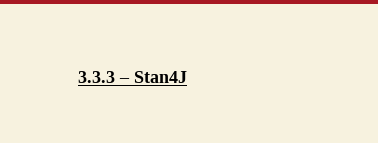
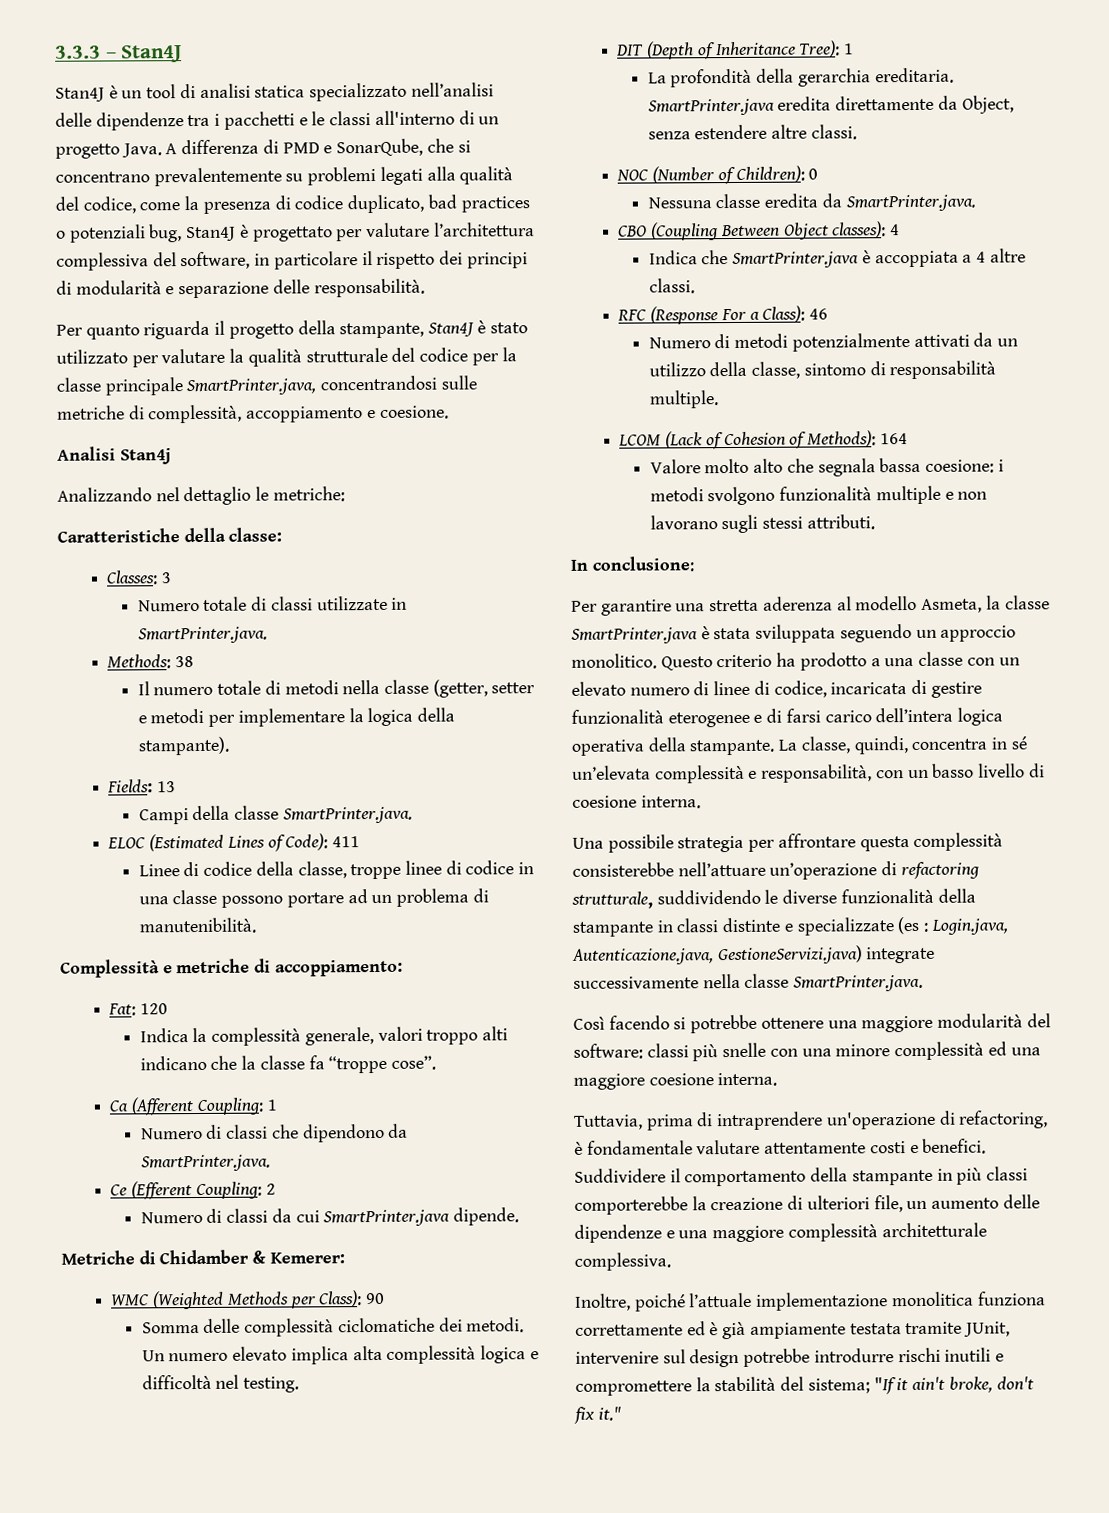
+ Stan4J è un tool di analisi statica specializzato nell’analisi delle dipendenze tra i pacchetti e le classi all'interno di un progetto Java. A differenza di PMD e SonarQube, che si concentrano prevalentemente su problemi legati alla qualità del codice, come la presenza di codice duplicato, bad practices o potenziali bug, Stan4J è progettato per valutare l’architettura complessiva del software, in particolare il rispetto dei principi di modularità e separazione delle responsabilità.
+ Per quanto riguarda il progetto della stampante, Stan4J è stato utilizzato per valutare la qualità strutturale del codice per la classe principale SmartPrinter.java, concentrandosi sulle metriche di complessità, accoppiamento e coesione.
+ Analisi Stan4j
+ Analizzando nel dettaglio le metriche:
+ Caratteristiche della classe:
+ Classes: 3
+ Numero totale di classi utilizzate in SmartPrinter.java.
+ Methods: 38
+ Il numero totale di metodi nella classe (getter, setter e metodi per implementare la logica della stampante).
+ Fields: 13
+ Campi della classe SmartPrinter.java.
+ ELOC (Estimated Lines of Code): 411
+ Linee di codice della classe, troppe linee di codice in una classe possono portare ad un problema di manutenibilità.
+ Complessità e metriche di accoppiamento:
+ Fat: 120
+ Indica la complessità generale, valori troppo alti indicano che la classe fa “troppe cose”.
+ Ca (Afferent Coupling: 1
+ Numero di classi che dipendono da SmartPrinter.java.
+ Ce (Efferent Coupling: 2
+ Numero di classi da cui SmartPrinter.java dipende.
+ Metriche di Chidamber & Kemerer:
+ WMC (Weighted Methods per Class): 90
+ Somma delle complessità ciclomatiche dei metodi. Un numero elevato implica alta complessità logica e difficoltà nel testing.
+ DIT (Depth of Inheritance Tree): 1
+ La profondità della gerarchia ereditaria. SmartPrinter.java eredita direttamente da Object, senza estendere altre classi.
+ NOC (Number of Children): 0
+ Nessuna classe eredita da SmartPrinter.java.
+ CBO (Coupling Between Object classes): 4
+ Indica che SmartPrinter.java è accoppiata a 4 altre classi.
+ RFC (Response For a Class): 46
+ Numero di metodi potenzialmente attivati da un utilizzo della classe, sintomo di responsabilità multiple.
+ LCOM (Lack of Cohesion of Methods): 164
+ Valore molto alto che segnala bassa coesione: i metodi svolgono funzionalità multiple e non lavorano sugli stessi attributi.
+ In conclusione:
+ Per garantire una stretta aderenza al modello Asmeta, la classe SmartPrinter.java è stata sviluppata seguendo un approccio monolitico. Questo criterio ha prodotto a una classe con un elevato numero di linee di codice, incaricata di gestire funzionalità eterogenee e di farsi carico dell’intera logica operativa della stampante. La classe, quindi, concentra in sé un’elevata complessità e responsabilità, con un basso livello di coesione interna.
+ Una possibile strategia per affrontare questa complessità consisterebbe nell’attuare un’operazione di refactoring strutturale, suddividendo le diverse funzionalità della stampante in classi distinte e specializzate (es : Login.java, Autenticazione.java, GestioneServizi.java) integrate successivamente nella classe SmartPrinter.java.
+ Così facendo si potrebbe ottenere una maggiore modularità del software: classi più snelle con una minore complessità ed una maggiore coesione interna.
+ Tuttavia, prima di intraprendere un'operazione di refactoring, è fondamentale valutare attentamente costi e benefici. Suddividere il comportamento della stampante in più classi comporterebbe la creazione di ulteriori file, un aumento delle dipendenze e una maggiore complessità architetturale complessiva.
+ Inoltre, poiché l’attuale implementazione monolitica funziona correttamente ed è già ampiamente testata tramite JUnit, intervenire sul design potrebbe introdurre rischi inutili e compromettere la stabilità del sistema; "If it ain't broke, don't fix it."

